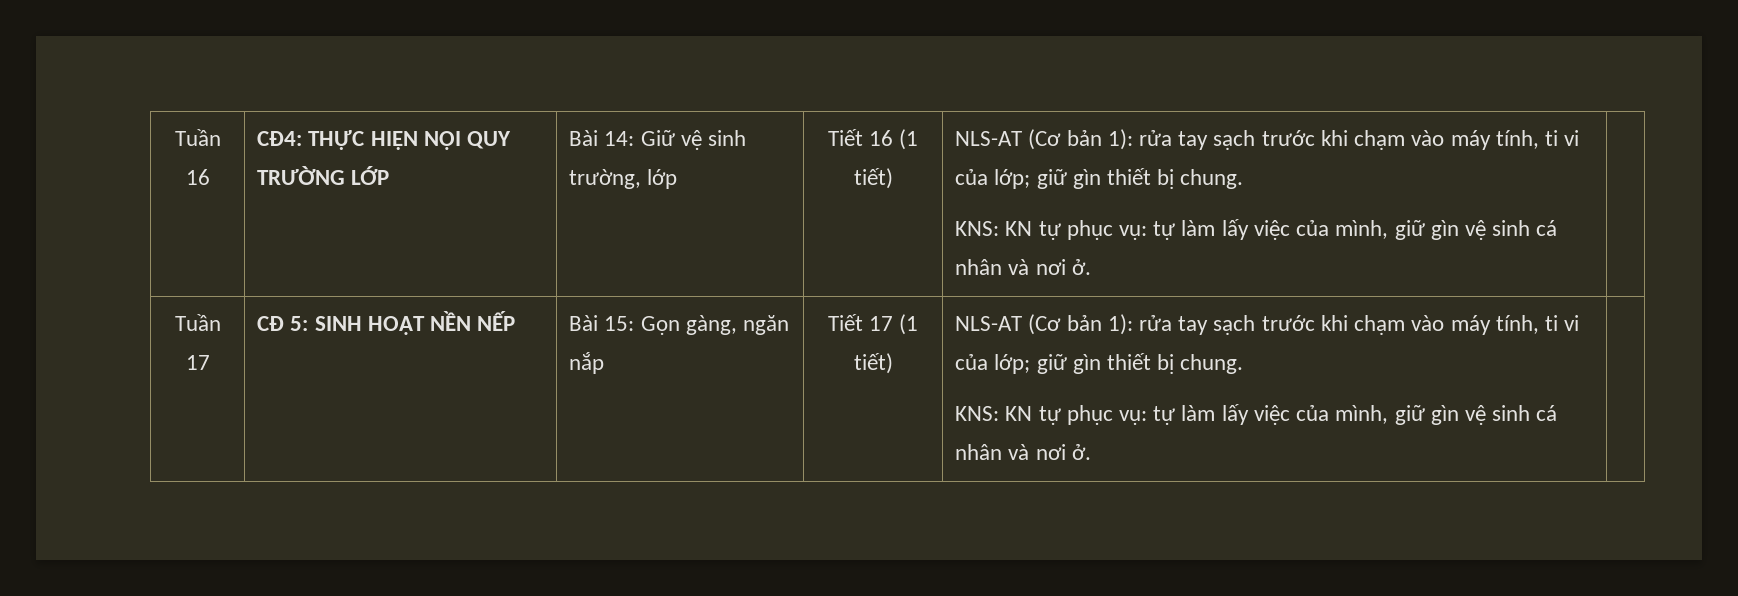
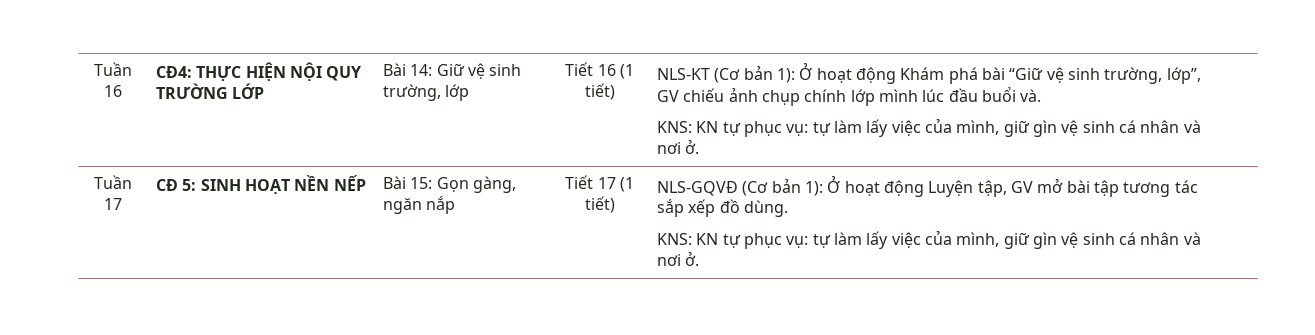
- Tiết 16 (1 tiết) | NLS-AT (Cơ bản 1): rửa tay sạch trước khi chạm vào máy tính, ti vi của lớp; giữ gìn thiết bị chung.
+ Tiết 16 (1 tiết) | NLS-KT (Cơ bản 1): Ở hoạt động Khám phá bài “Giữ vệ sinh trường, lớp”, GV chiếu ảnh chụp chính lớp mình lúc đầu buổi và.
- Tiết 17 (1 tiết) | NLS-AT (Cơ bản 1): rửa tay sạch trước khi chạm vào máy tính, ti vi của lớp; giữ gìn thiết bị chung.
+ Tiết 17 (1 tiết) | NLS-GQVĐ (Cơ bản 1): Ở hoạt động Luyện tập, GV mở bài tập tương tác sắp xếp đồ dùng.

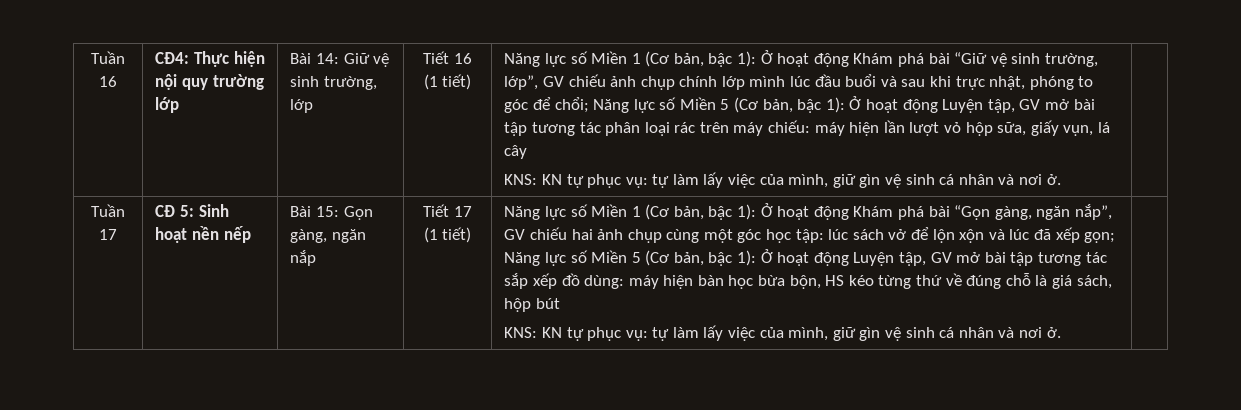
- CĐ4: THỰC HIỆN NỘI QUY TRƯỜNG LỚP
+ CĐ4: Thực hiện nội quy trường lớp
- NLS-KT (Cơ bản 1): Ở hoạt động Khám phá bài “Giữ vệ sinh trường, lớp”, GV chiếu ảnh chụp chính lớp mình lúc đầu buổi và.
+ Năng lực số Miền 1 (Cơ bản, bậc 1): Ở hoạt động Khám phá bài “Giữ vệ sinh trường, lớp”, GV chiếu ảnh chụp chính lớp mình lúc đầu buổi và sau khi trực nhật, phóng to góc để chổi; Năng lực số Miền 5 (Cơ bản, bậc 1): Ở hoạt động Luyện tập, GV mở bài tập tương tác phân loại rác trên máy chiếu: máy hiện lần lượt vỏ hộp sữa, giấy vụn, lá cây
- CĐ 5: SINH HOẠT NỀN NẾP
+ CĐ 5: Sinh hoạt nền nếp
- NLS-GQVĐ (Cơ bản 1): Ở hoạt động Luyện tập, GV mở bài tập tương tác sắp xếp đồ dùng.
+ Năng lực số Miền 1 (Cơ bản, bậc 1): Ở hoạt động Khám phá bài “Gọn gàng, ngăn nắp”, GV chiếu hai ảnh chụp cùng một góc học tập: lúc sách vở để lộn xộn và lúc đã xếp gọn; Năng lực số Miền 5 (Cơ bản, bậc 1): Ở hoạt động Luyện tập, GV mở bài tập tương tác sắp xếp đồ dùng: máy hiện bàn học bừa bộn, HS kéo từng thứ về đúng chỗ là giá sách, hộp bút

